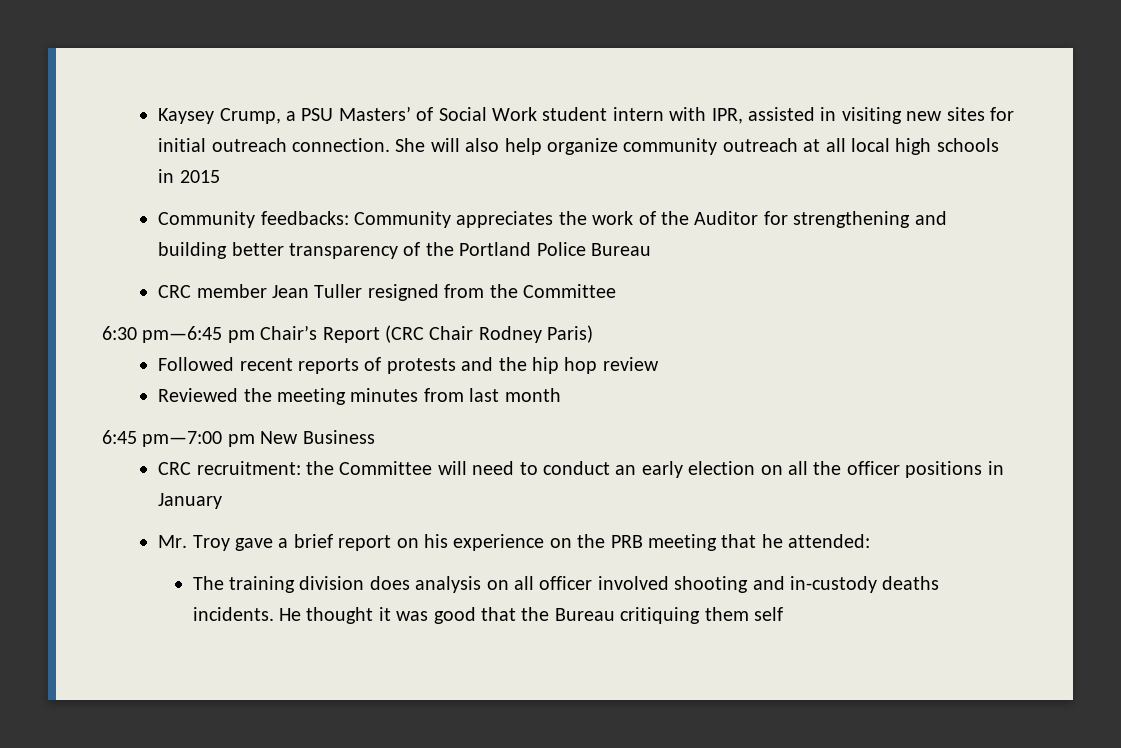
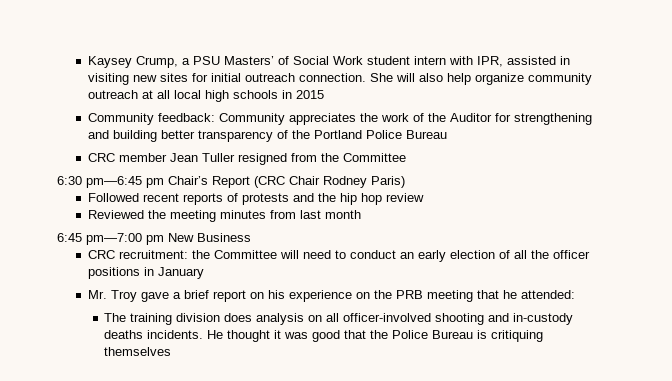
- Community feedbacks: Community appreciates the work of the Auditor for strengthening and building better transparency of the Portland Police Bureau
+ Community feedback: Community appreciates the work of the Auditor for strengthening and building better transparency of the Portland Police Bureau
- CRC recruitment: the Committee will need to conduct an early election on all the officer positions in January
+ CRC recruitment: the Committee will need to conduct an early election of all the officer positions in January
- The training division does analysis on all officer involved shooting and in-custody deaths incidents.
+ The training division does analysis on all officer-involved shooting and in-custody deaths incidents.
- He thought it was good that the Bureau critiquing them self
+ He thought it was good that the Police Bureau is critiquing themselves

